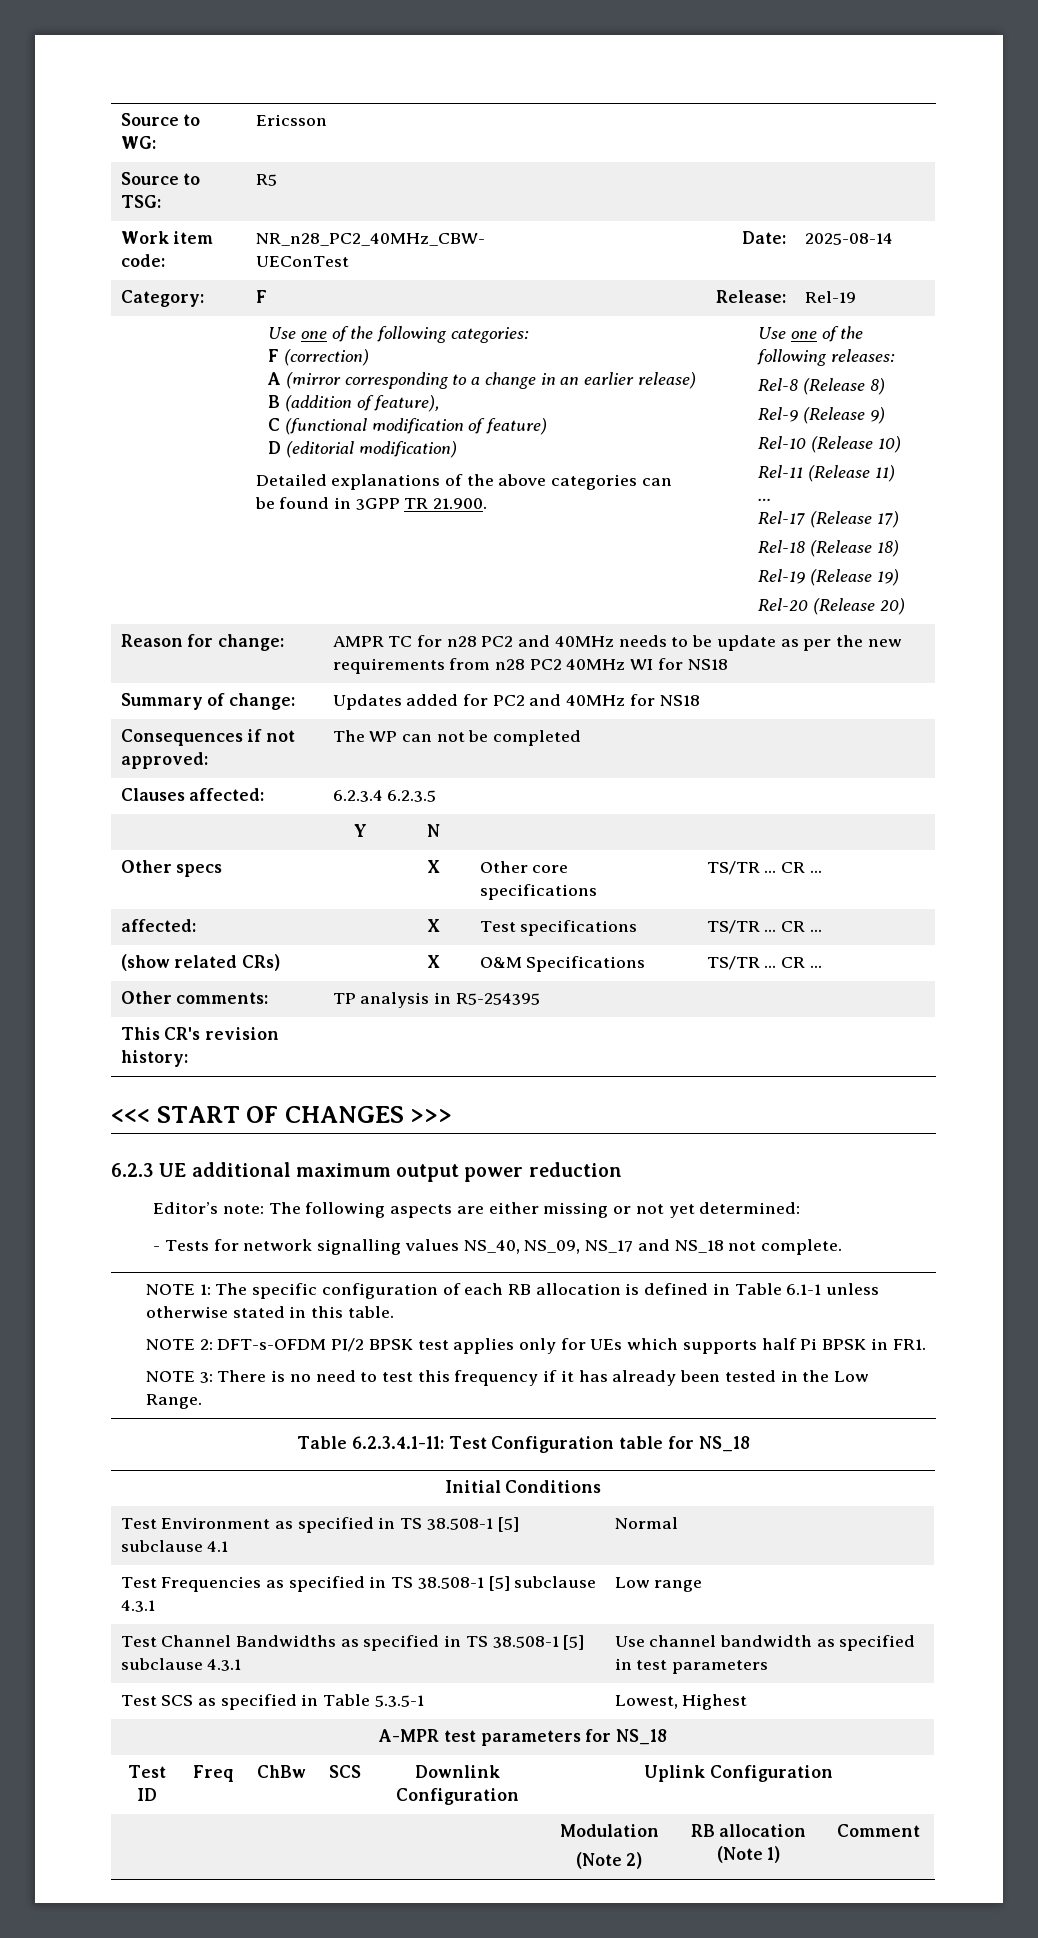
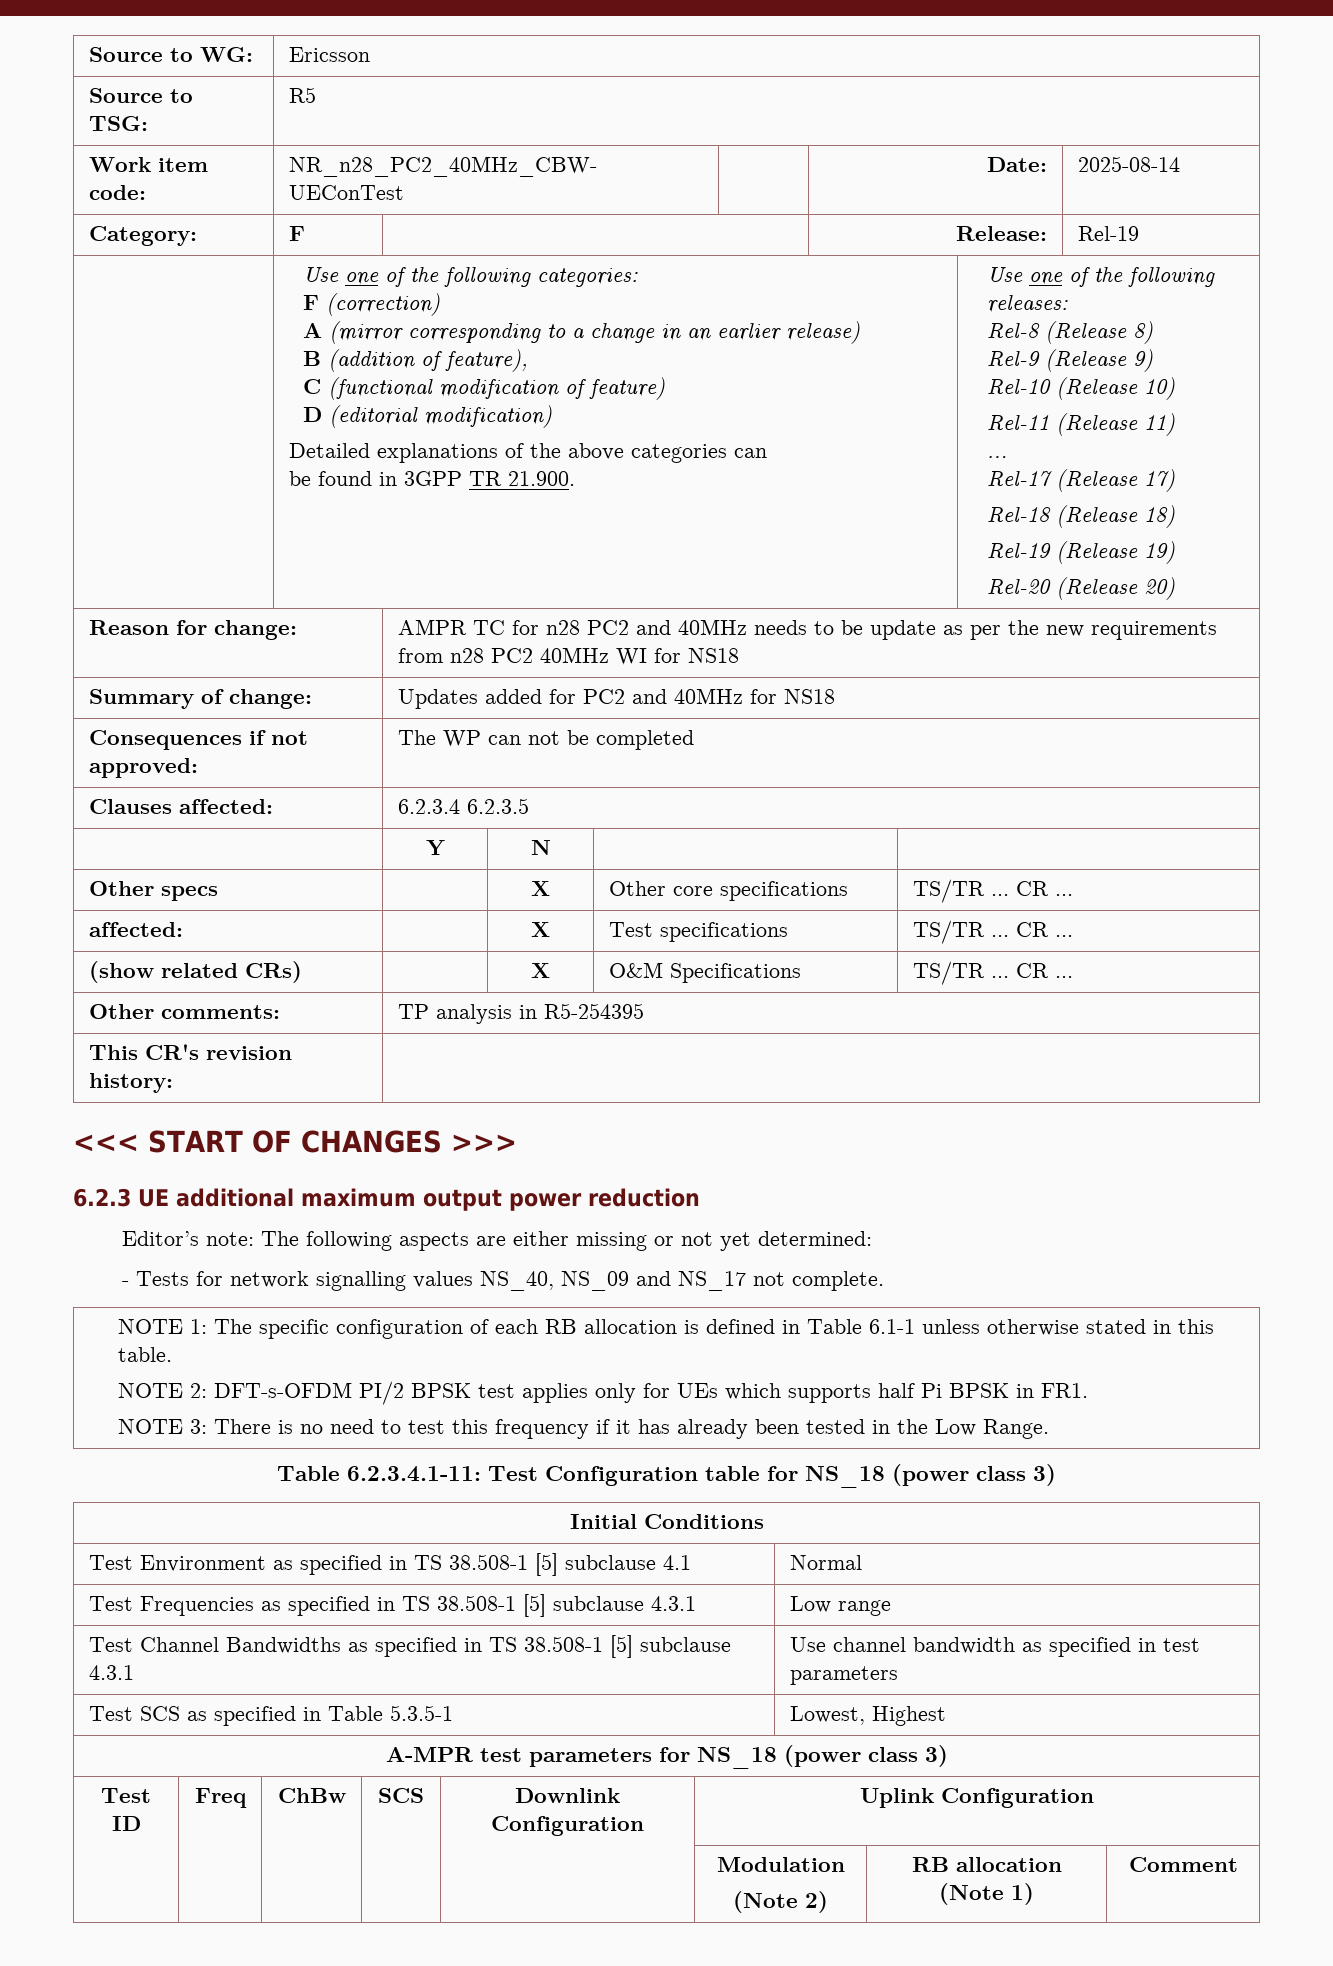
- - Tests for network signalling values NS_40, NS_09, NS_17 and NS_18 not complete.
+ - Tests for network signalling values NS_40, NS_09 and NS_17 not complete.
- Table 6.2.3.4.1-11: Test Configuration table for NS_18
+ Table 6.2.3.4.1-11: Test Configuration table for NS_18 (power class 3)
- A-MPR test parameters for NS_18
+ A-MPR test parameters for NS_18 (power class 3)

